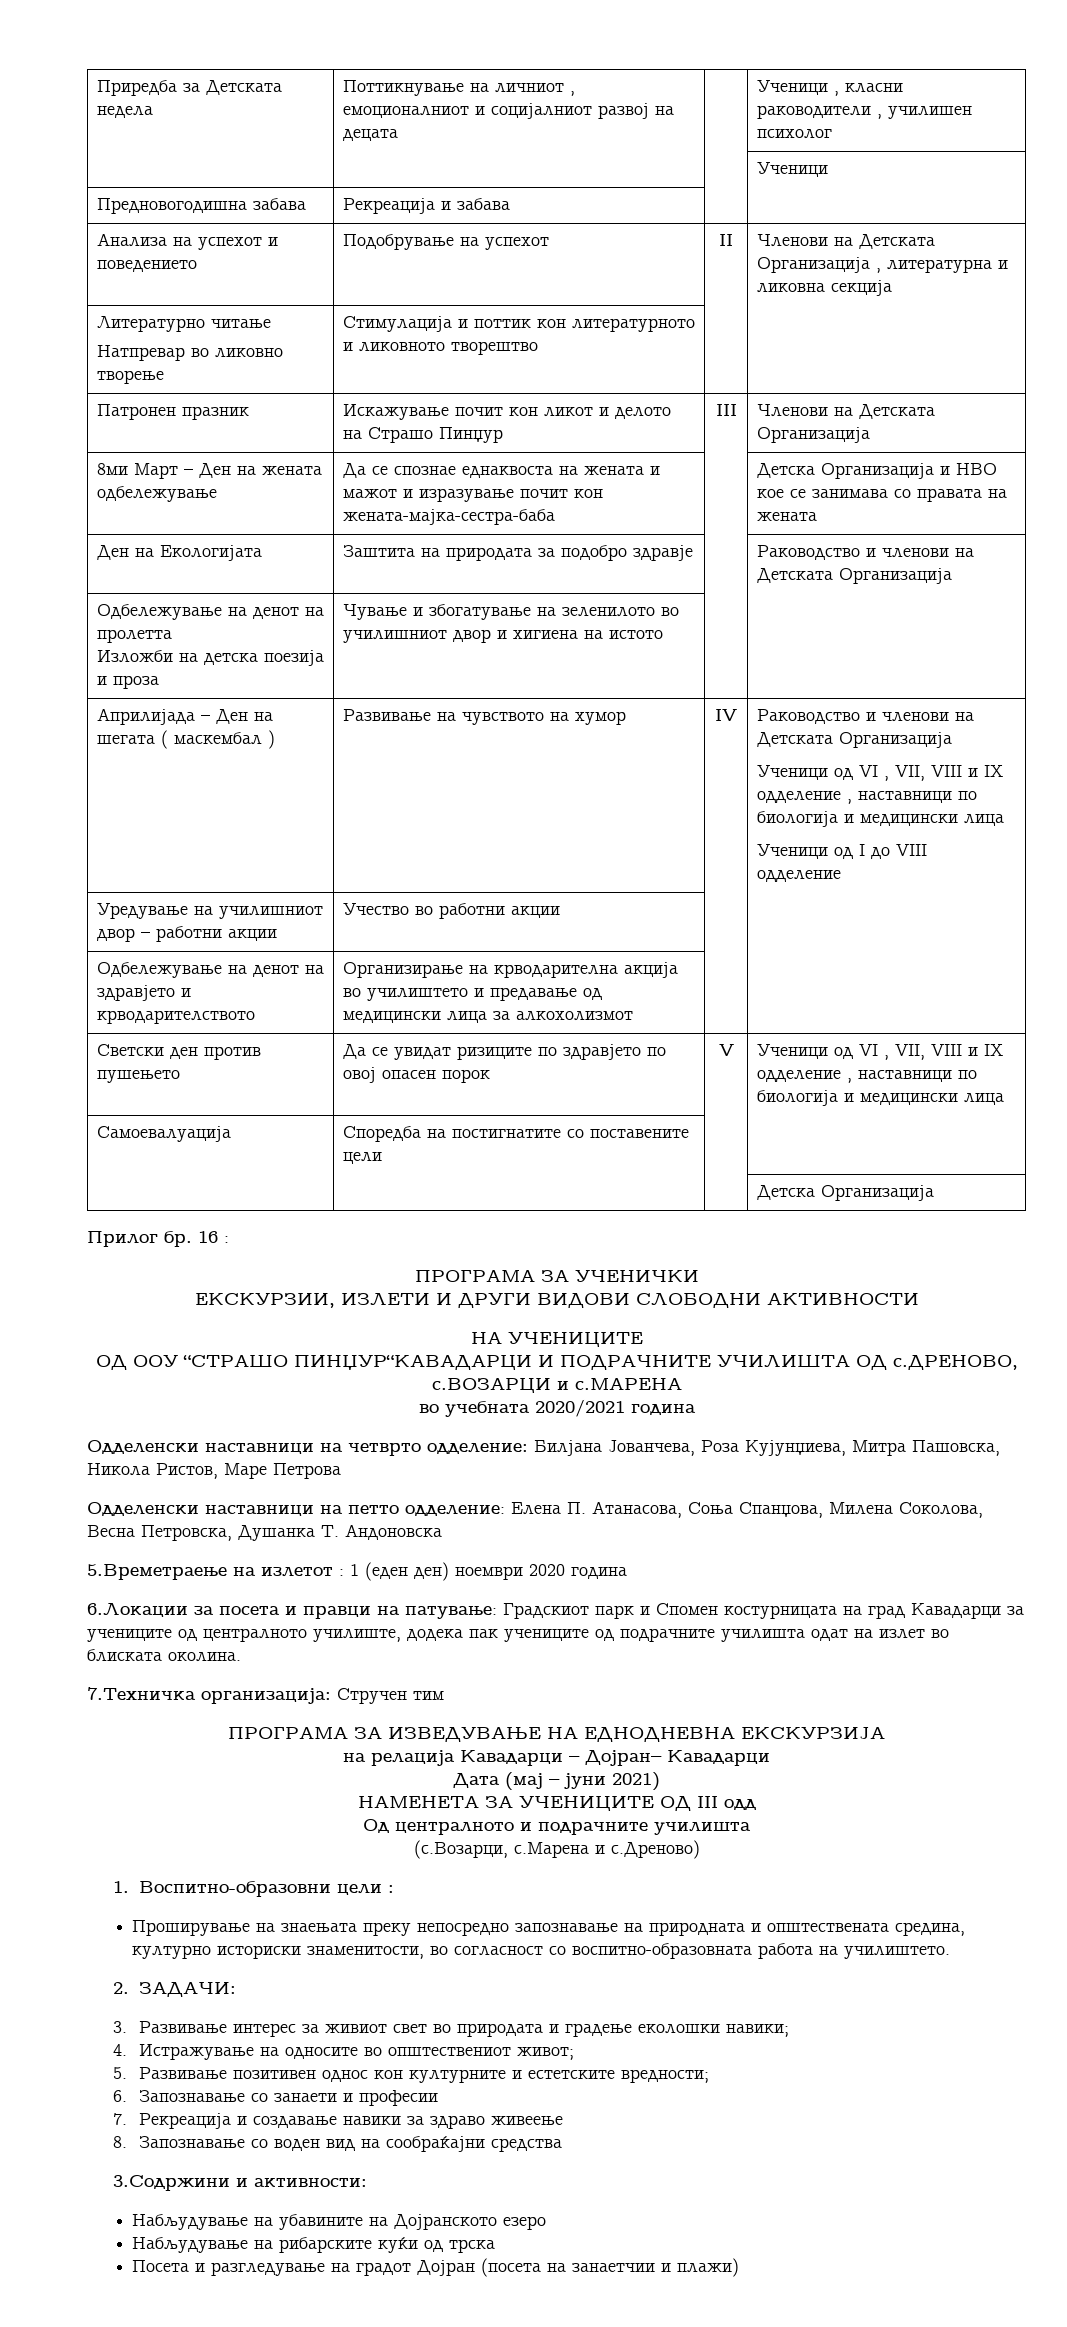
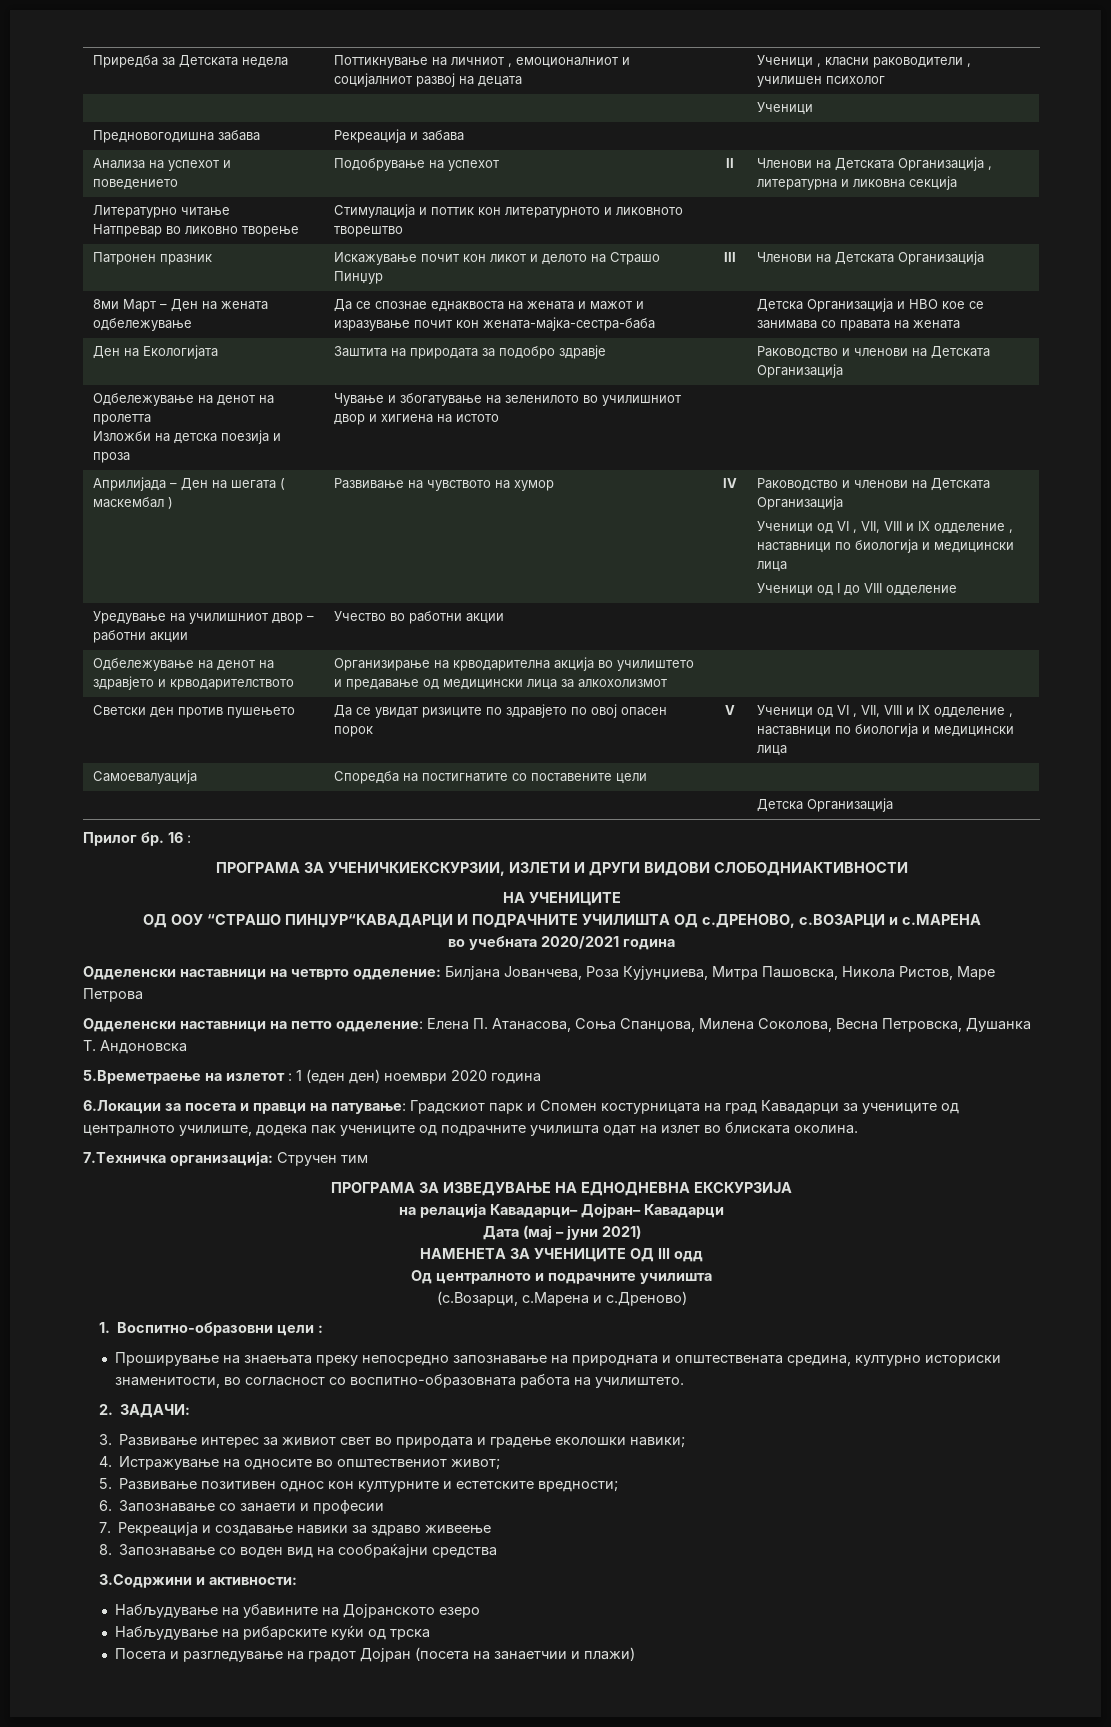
- ПРОГРАМА ЗА УЧЕНИЧКИ
- ЕКСКУРЗИИ, ИЗЛЕТИ И ДРУГИ ВИДОВИ СЛОБОДНИ АКТИВНОСТИ
+ ПРОГРАМА ЗА УЧЕНИЧКИЕКСКУРЗИИ, ИЗЛЕТИ И ДРУГИ ВИДОВИ СЛОБОДНИАКТИВНОСТИ
- на релација Кавадарци – Дојран– Кавадарци
+ на релација Кавадарци– Дојран– Кавадарци

